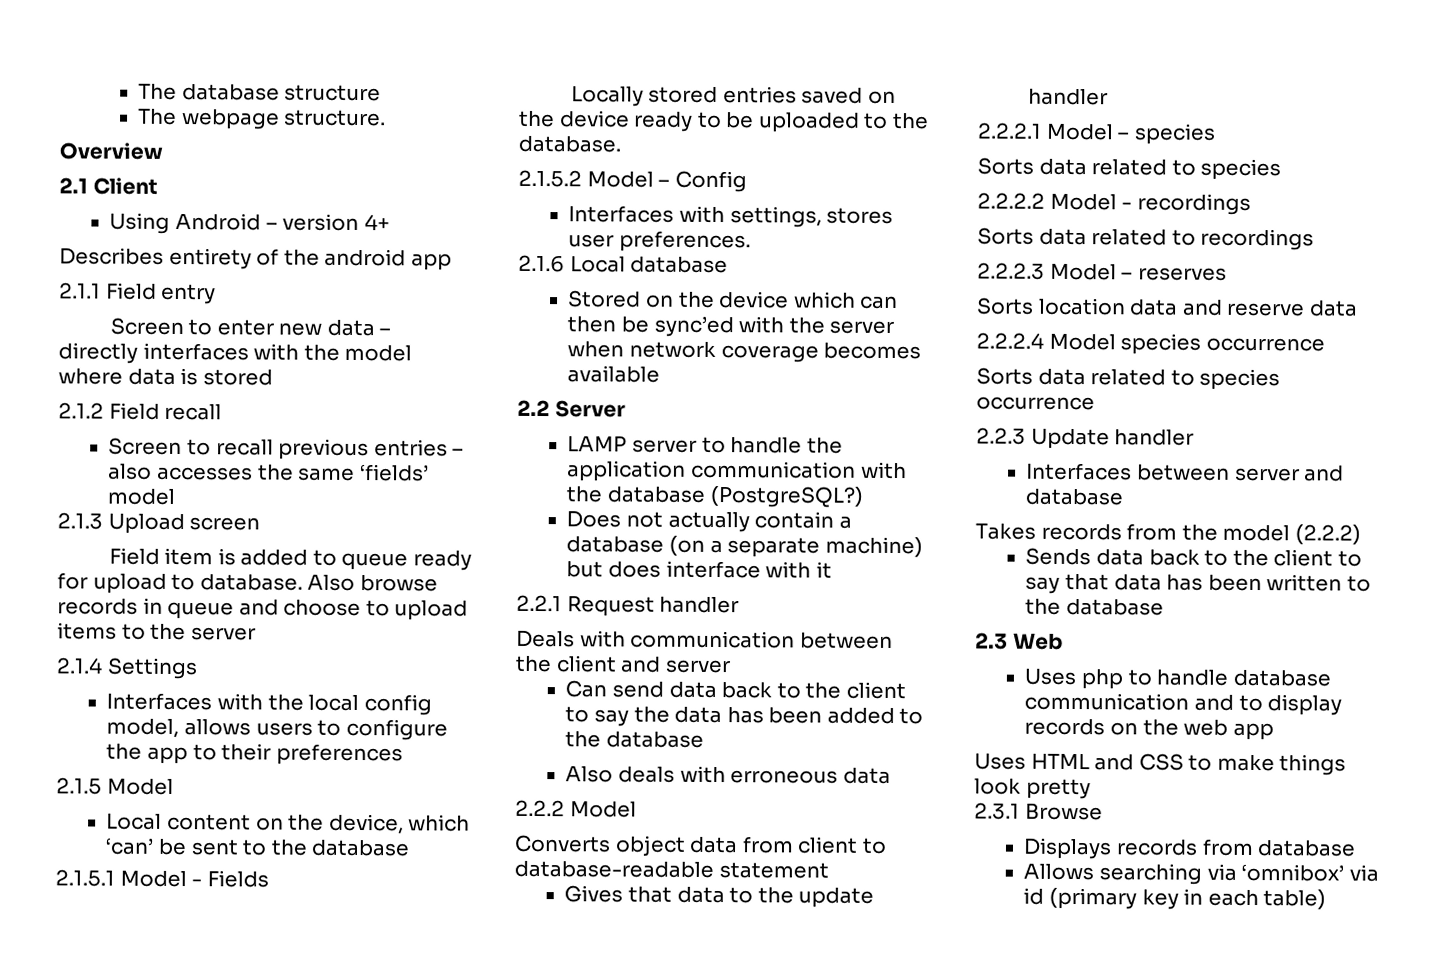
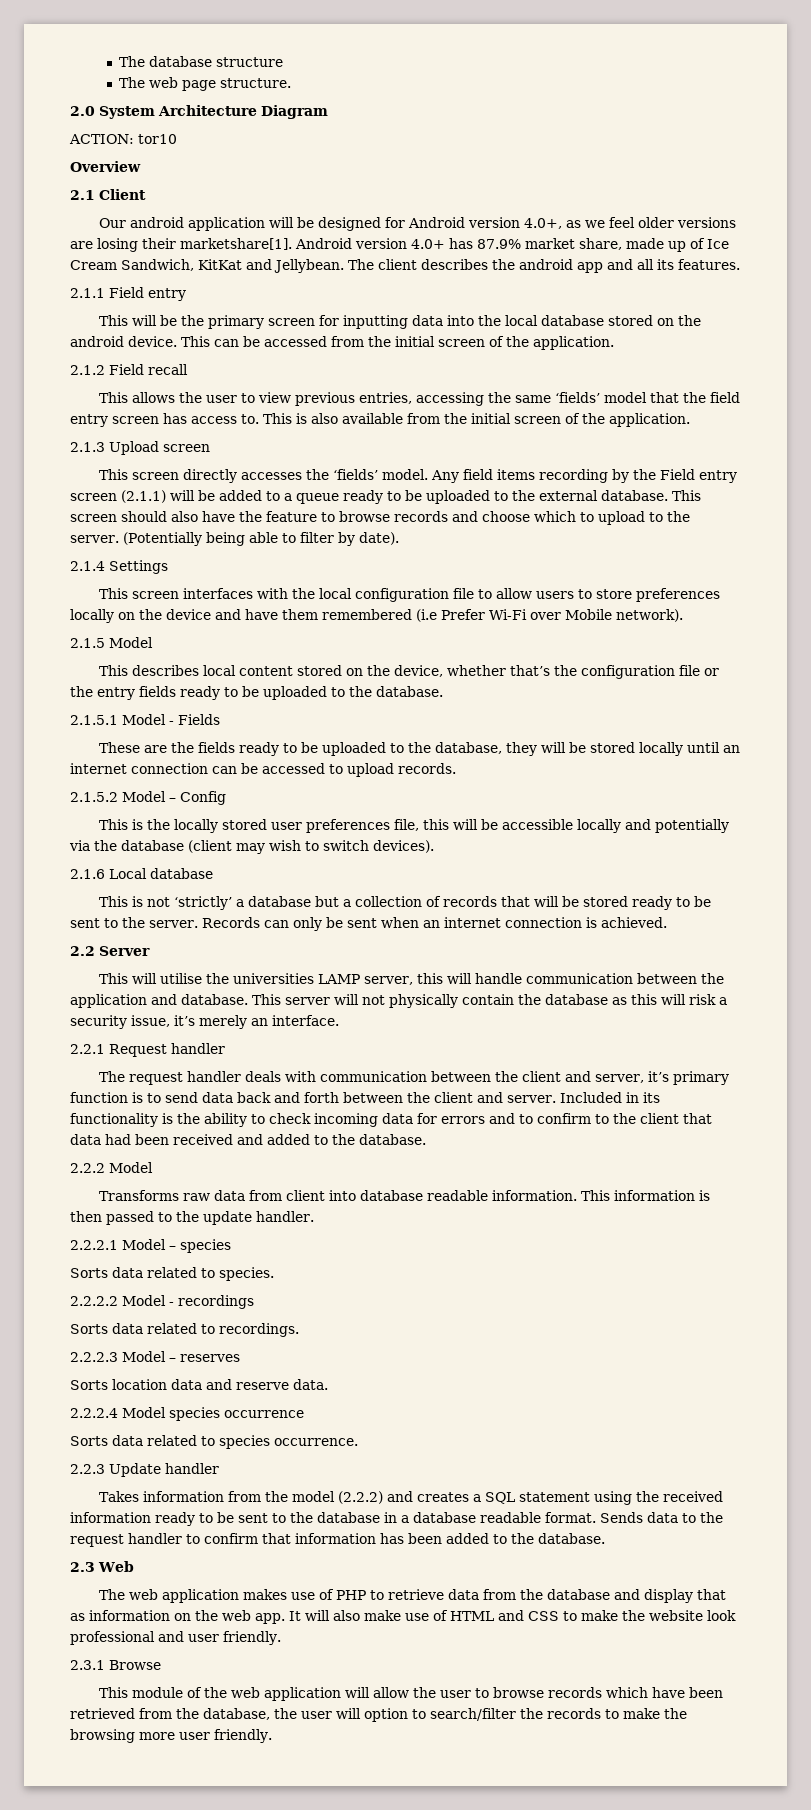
- The webpage structure.
+ The web page structure.
+ 2.0 System Architecture Diagram
+ ACTION: tor10
  Overview
  2.1 Client
- Using Android – version 4+
- Describes entirety of the android app
+ Our android application will be designed for Android version 4.0+, as we feel older versions are losing their marketshare[1]. Android version 4.0+ has 87.9% market share, made up of Ice Cream Sandwich, KitKat and Jellybean. The client describes the android app and all its features.
- Screen to enter new data – directly interfaces with the model where data is stored
+ This will be the primary screen for inputting data into the local database stored on the android device. This can be accessed from the initial screen of the application.
  2.1.2 Field recall
- Screen to recall previous entries – also accesses the same ‘fields’ model
+ This allows the user to view previous entries, accessing the same ‘fields’ model that the field entry screen has access to. This is also available from the initial screen of the application.
  2.1.3 Upload screen
- Field item is added to queue ready for upload to database. Also browse records in queue and choose to upload items to the server
+ This screen directly accesses the ‘fields’ model. Any field items recording by the Field entry screen (2.1.1) will be added to a queue ready to be uploaded to the external database. This screen should also have the feature to browse records and choose which to upload to the server. (Potentially being able to filter by date).
  2.1.4 Settings
- Interfaces with the local config model, allows users to configure the app to their preferences
+ This screen interfaces with the local configuration file to allow users to store preferences locally on the device and have them remembered (i.e Prefer Wi-Fi over Mobile network).
  2.1.5 Model
- Local content on the device, which ‘can’ be sent to the database
- 2.1.5.1 Model - Fields
- Locally stored entries saved on the device ready to be uploaded to the database.
+ This describes local content stored on the device, whether that’s the configuration file or the entry fields ready to be uploaded to the database.
+ 2.1.5.1 Model - Fields
+ These are the fields ready to be uploaded to the database, they will be stored locally until an internet connection can be accessed to upload records.
  2.1.5.2 Model – Config
- Interfaces with settings, stores user preferences.
+ This is the locally stored user preferences file, this will be accessible locally and potentially via the database (client may wish to switch devices).
  2.1.6 Local database
- Stored on the device which can then be sync’ed with the server when network coverage becomes available
+ This is not ‘strictly’ a database but a collection of records that will be stored ready to be sent to the server. Records can only be sent when an internet connection is achieved.
  2.2 Server
- LAMP server to handle the application communication with the database (PostgreSQL?)
- Does not actually contain a database (on a separate machine) but does interface with it
+ This will utilise the universities LAMP server, this will handle communication between the application and database. This server will not physically contain the database as this will risk a security issue, it’s merely an interface.
- Deals with communication between the client and server
- Can send data back to the client to say the data has been added to the database
- Also deals with erroneous data
+ The request handler deals with communication between the client and server, it’s primary function is to send data back and forth between the client and server. Included in its functionality is the ability to check incoming data for errors and to confirm to the client that data had been received and added to the database.
- Converts object data from client to database-readable statement
- Gives that data to the update handler
+ Transforms raw data from client into database readable information. This information is then passed to the update handler.
  2.2.2.1 Model – species
- Sorts data related to species
+ Sorts data related to species.
- Sorts data related to recordings
+ Sorts data related to recordings.
- Sorts location data and reserve data
+ Sorts location data and reserve data.
- Sorts data related to species occurrence
+ Sorts data related to species occurrence.
- Interfaces between server and database
- Takes records from the model (2.2.2)
- Sends data back to the client to say that data has been written to the database
+ Takes information from the model (2.2.2) and creates a SQL statement using the received information ready to be sent to the database in a database readable format. Sends data to the request handler to confirm that information has been added to the database.
  2.3 Web
- Uses php to handle database communication and to display records on the web app
- Uses HTML and CSS to make things look pretty
+ The web application makes use of PHP to retrieve data from the database and display that as information on the web app. It will also make use of HTML and CSS to make the website look professional and user friendly.
  2.3.1 Browse
- Displays records from database
- Allows searching via ‘omnibox’ via id (primary key in each table)
+ This module of the web application will allow the user to browse records which have been retrieved from the database, the user will option to search/filter the records to make the browsing more user friendly.

